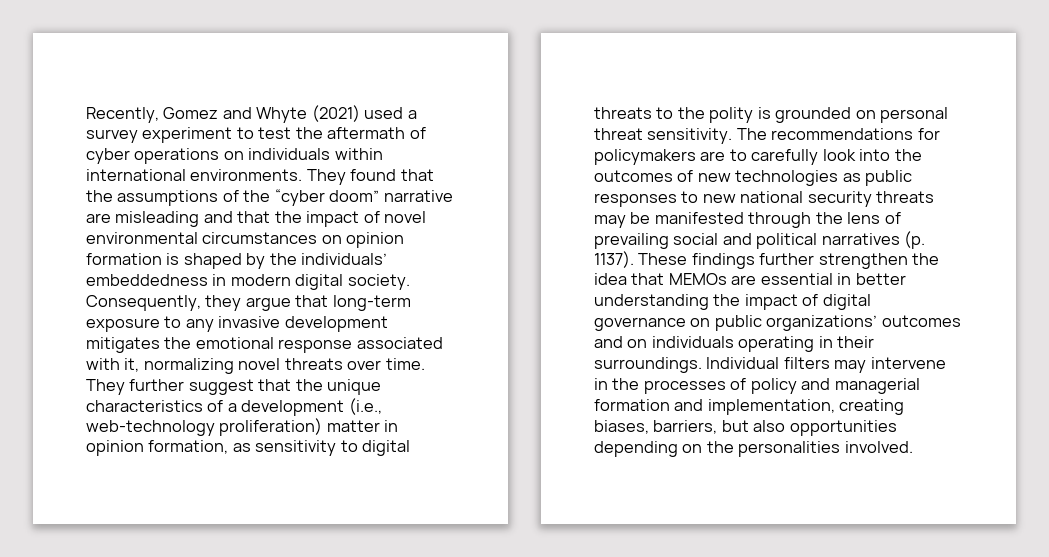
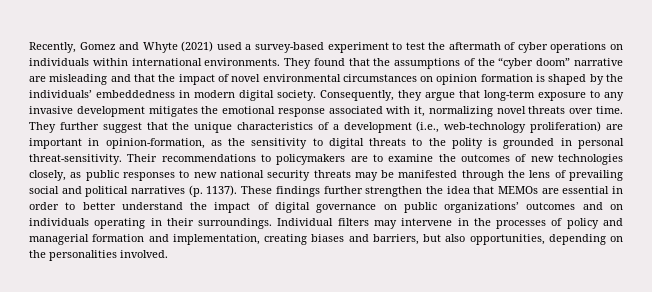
- Recently, Gomez and Whyte (2021) used a survey experiment to test the aftermath of cyber operations on individuals within international environments.
+ Recently, Gomez and Whyte (2021) used a survey-based experiment to test the aftermath of cyber operations on individuals within international environments.
- They further suggest that the unique characteristics of a development (i.e., web-technology proliferation) matter in opinion formation, as sensitivity to digital threats to the polity is grounded on personal threat sensitivity. The recommendations for policymakers are to carefully look into the outcomes of new technologies as public responses to new national security threats may be manifested through the lens of prevailing social and political narratives (p. 1137).
+ They further suggest that the unique characteristics of a development (i.e., web-technology proliferation) are important in opinion-formation, as the sensitivity to digital threats to the polity is grounded in personal threat-sensitivity. Their recommendations to policymakers are to examine the outcomes of new technologies closely, as public responses to new national security threats may be manifested through the lens of prevailing social and political narratives (p. 1137).
- These findings further strengthen the idea that MEMOs are essential in better understanding the impact of digital governance on public organizations’ outcomes and on individuals operating in their surroundings.
+ These findings further strengthen the idea that MEMOs are essential in order to better understand the impact of digital governance on public organizations’ outcomes and on individuals operating in their surroundings.
- Individual filters may intervene in the processes of policy and managerial formation and implementation, creating biases, barriers, but also opportunities depending on the personalities involved.
+ Individual filters may intervene in the processes of policy and managerial formation and implementation, creating biases and barriers, but also opportunities, depending on the personalities involved.

